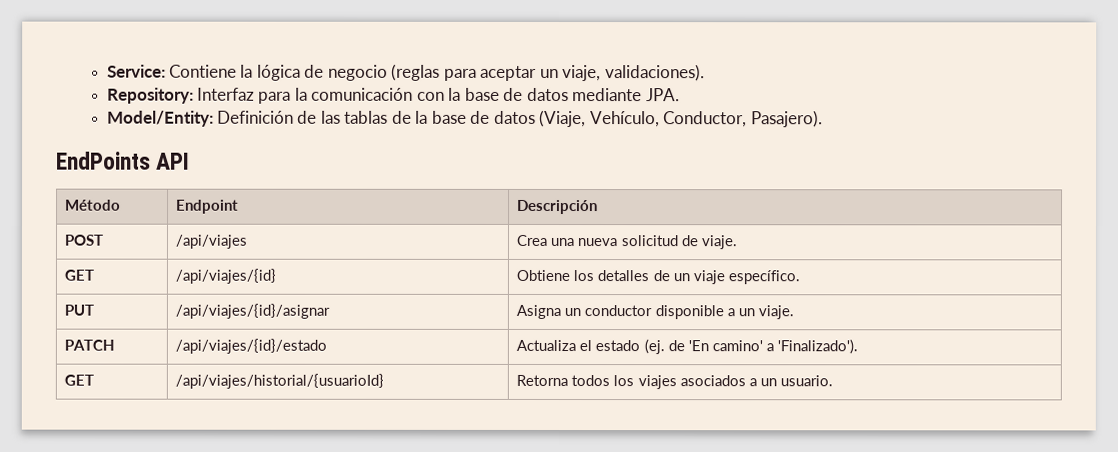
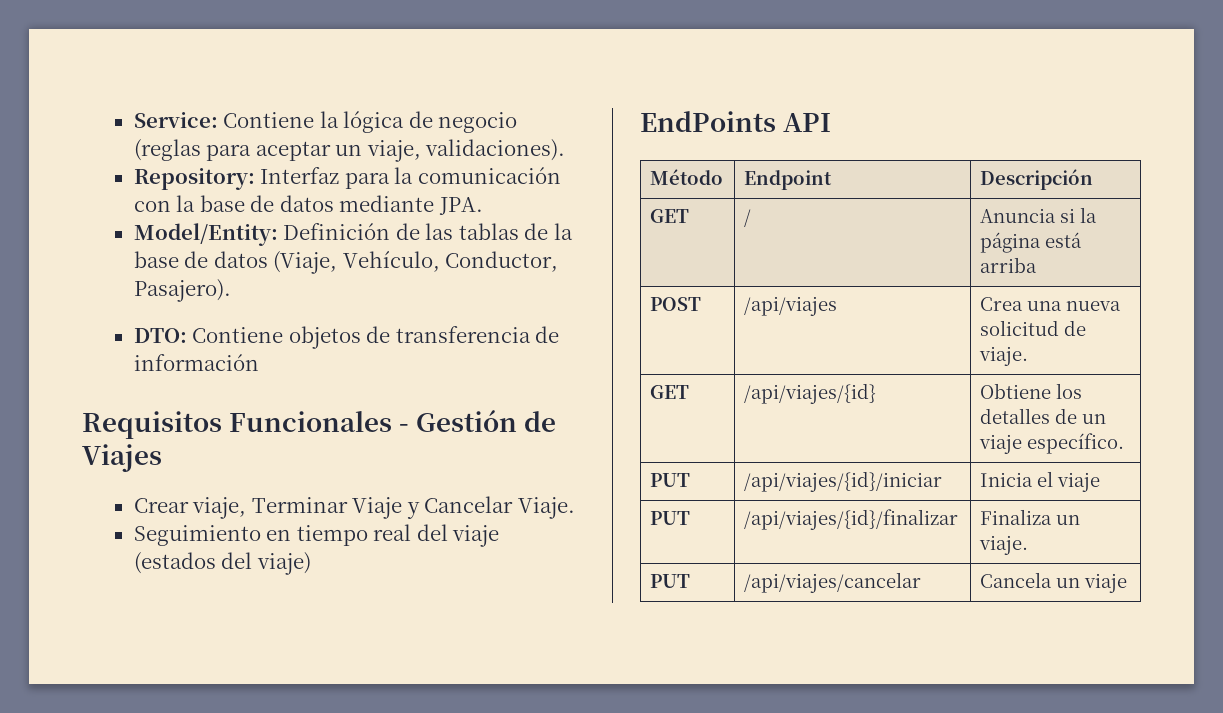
+ DTO: Contiene objetos de transferencia de información
+ Requisitos Funcionales - Gestión de Viajes
+ Crear viaje, Terminar Viaje y Cancelar Viaje.
+ Seguimiento en tiempo real del viaje (estados del viaje)
+ GET | / | Anuncia si la página está arriba
- PUT | /api/viajes/{id}/asignar | Asigna un conductor disponible a un viaje.
- PATCH | /api/viajes/{id}/estado | Actualiza el estado (ej. de 'En camino' a 'Finalizado').
- GET | /api/viajes/historial/{usuarioId} | Retorna todos los viajes asociados a un usuario.
+ PUT | /api/viajes/{id}/iniciar | Inicia el viaje
+ PUT | /api/viajes/{id}/finalizar | Finaliza un viaje.
+ PUT | /api/viajes/cancelar | Cancela un viaje

